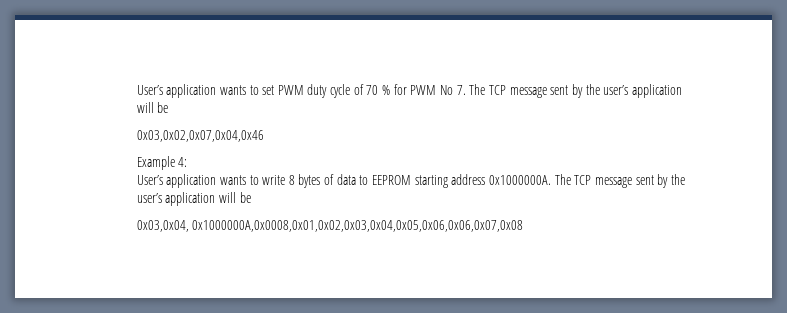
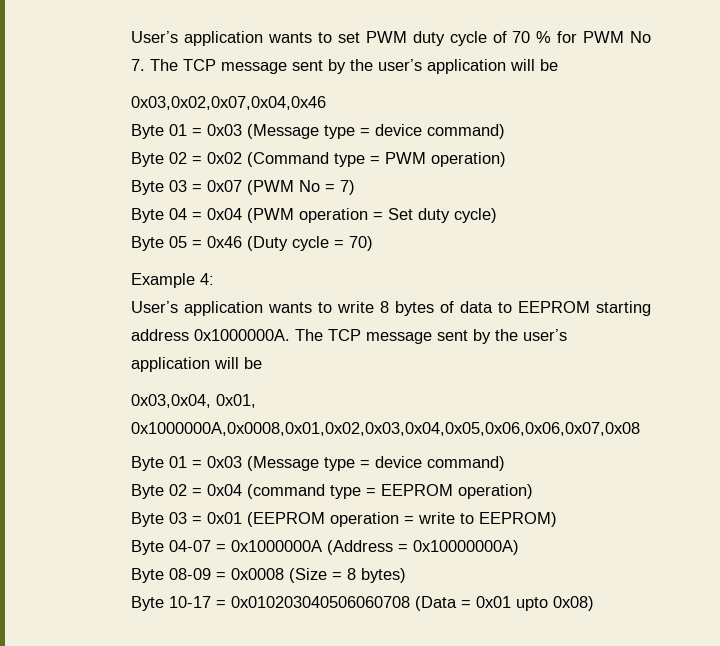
  0x03,0x02,0x07,0x04,0x46
+ Byte 01 = 0x03 (Message type = device command)
+ Byte 02 = 0x02 (Command type = PWM operation)
+ Byte 03 = 0x07 (PWM No = 7)
+ Byte 04 = 0x04 (PWM operation = Set duty cycle)
+ Byte 05 = 0x46 (Duty cycle = 70)
- 0x03,0x04, 0x1000000A,0x0008,0x01,0x02,0x03,0x04,0x05,0x06,0x06,0x07,0x08
+ 0x03,0x04, 0x01, 0x1000000A,0x0008,0x01,0x02,0x03,0x04,0x05,0x06,0x06,0x07,0x08
+ Byte 01 = 0x03 (Message type = device command)
+ Byte 02 = 0x04 (command type = EEPROM operation)
+ Byte 03 = 0x01 (EEPROM operation = write to EEPROM)
+ Byte 04-07 = 0x1000000A (Address = 0x10000000A)
+ Byte 08-09 = 0x0008 (Size = 8 bytes)
+ Byte 10-17 = 0x010203040506060708 (Data = 0x01 upto 0x08)

